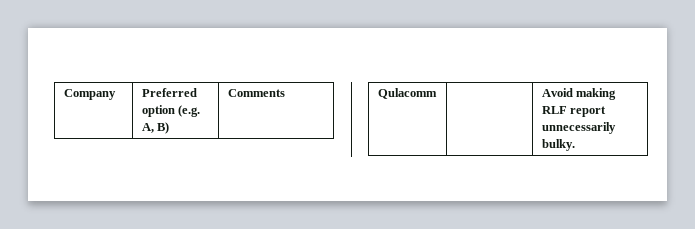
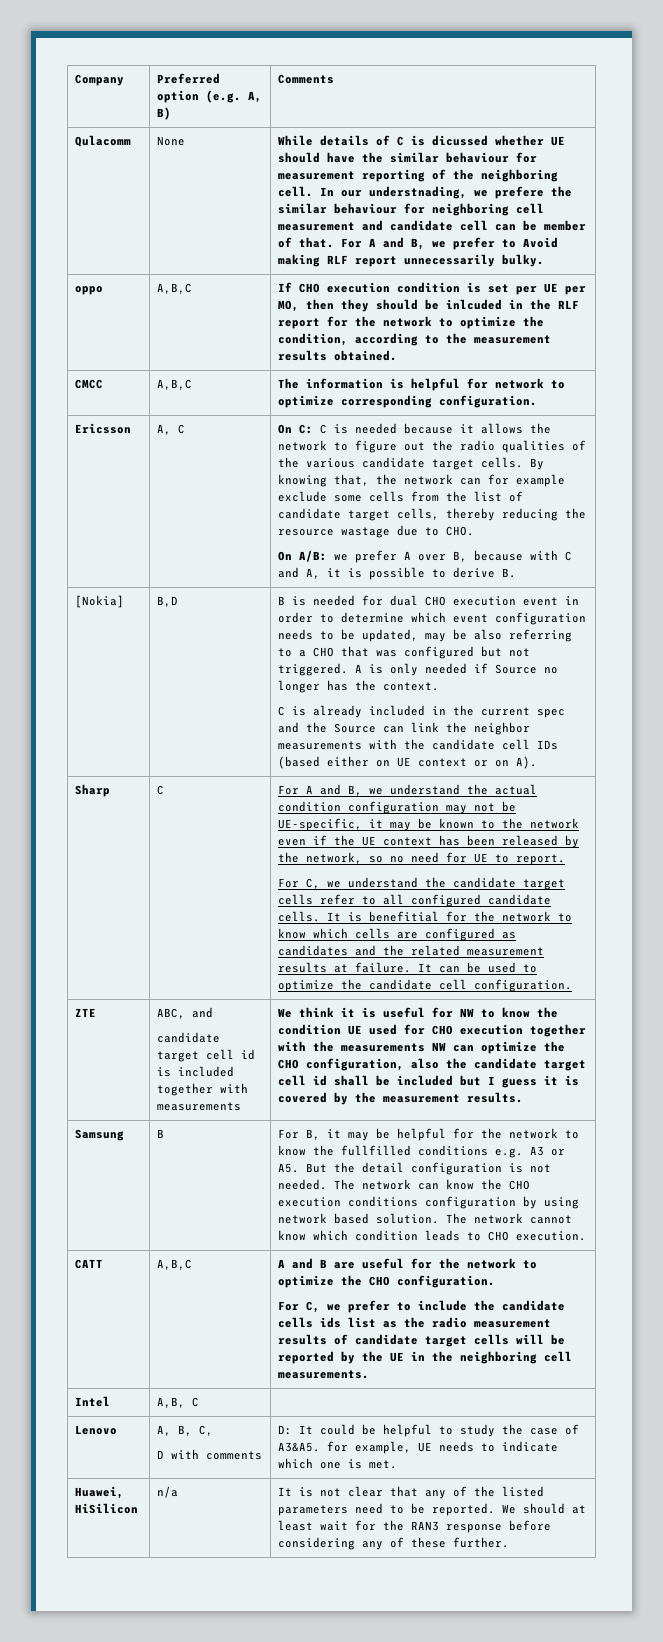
- Avoid making RLF report unnecessarily bulky.
+ None | While details of C is dicussed whether UE should have the similar behaviour for measurement reporting of the neighboring cell. In our understnading, we prefere the similar behaviour for neighboring cell measurement and candidate cell can be member of that. For A and B, we prefer to Avoid making RLF report unnecessarily bulky.
+ oppo | A,B,C | If CHO execution condition is set per UE per MO, then they should be inlcuded in the RLF report for the network to optimize the condition, according to the measurement results obtained.
+ CMCC | A,B,C | The information is helpful for network to optimize corresponding configuration.
+ Ericsson | A, C | On C: C is needed because it allows the network to figure out the radio qualities of the various candidate target cells. By knowing that, the network can for example exclude some cells from the list of candidate target cells, thereby reducing the resource wastage due to CHO.
+ On A/B: we prefer A over B, because with C and A, it is possible to derive B.
+ [Nokia] | B,D | B is needed for dual CHO execution event in order to determine which event configuration needs to be updated, may be also referring to a CHO that was configured but not triggered. A is only needed if Source no longer has the context.
+ C is already included in the current spec and the Source can link the neighbor measurements with the candidate cell IDs (based either on UE context or on A).
+ Sharp | C | For A and B, we understand the actual condition configuration may not be UE-specific, it may be known to the network even if the UE context has been released by the network, so no need for UE to report.
+ For C, we understand the candidate target cells refer to all configured candidate cells. It is benefitial for the network to know which cells are configured as candidates and the related measurement results at failure. It can be used to optimize the candidate cell configuration.
+ ZTE | ABC, and
+ candidate target cell id is included together with measurements | We think it is useful for NW to know the condition UE used for CHO execution together with the measurements NW can optimize the CHO configuration, also the candidate target cell id shall be included but I guess it is covered by the measurement results.
+ Samsung | B | For B, it may be helpful for the network to know the fullfilled conditions e.g. A3 or A5. But the detail configuration is not needed. The network can know the CHO execution conditions configuration by using network based solution. The network cannot know which condition leads to CHO execution.
+ CATT | A,B,C | A and B are useful for the network to optimize the CHO configuration.
+ For C, we prefer to include the candidate cells ids list as the radio measurement results of candidate target cells will be reported by the UE in the neighboring cell measurements.
+ Intel | A,B, C |
+ Lenovo | A, B, C,
+ D with comments | D: It could be helpful to study the case of A3&A5. for example, UE needs to indicate which one is met.
+ Huawei, HiSilicon | n/a | It is not clear that any of the listed parameters need to be reported. We should at least wait for the RAN3 response before considering any of these further.

